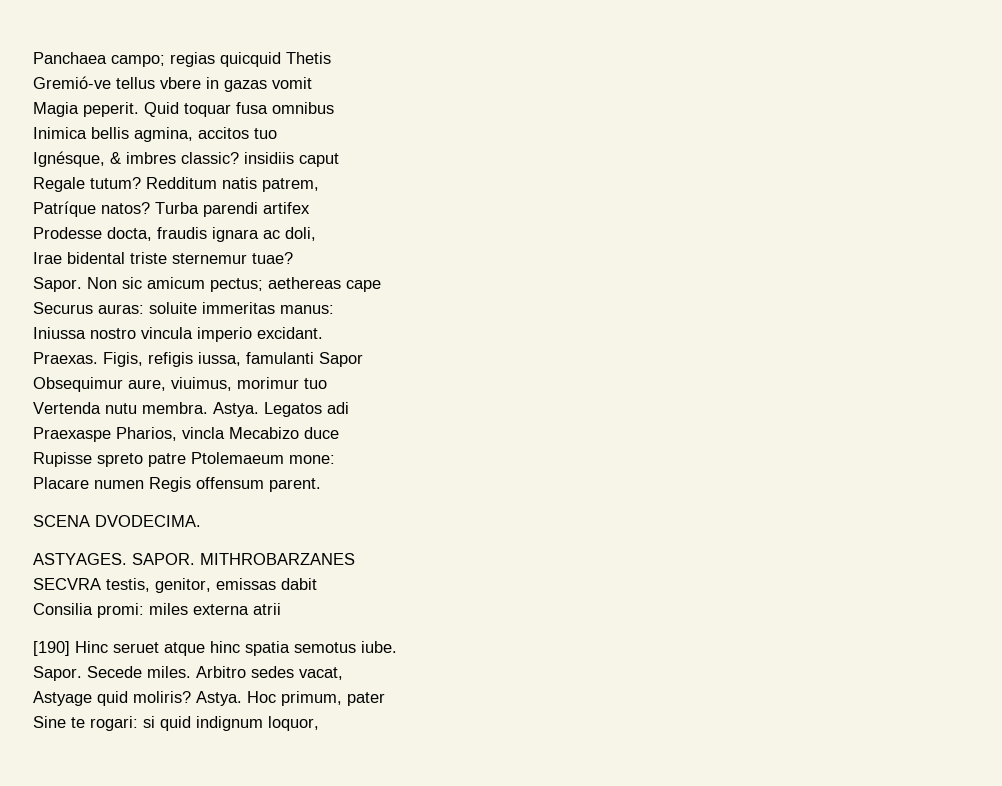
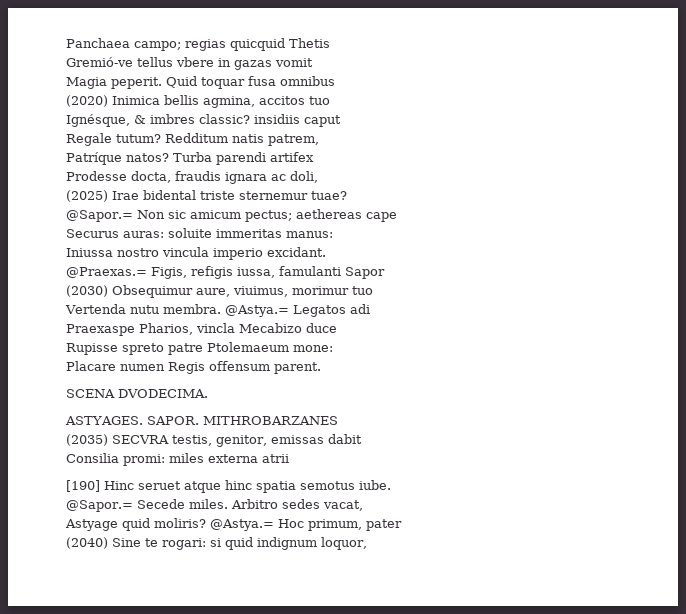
- Inimica bellis agmina, accitos tuo
+ (2020) Inimica bellis agmina, accitos tuo
- Irae bidental triste sternemur tuae?
+ (2025) Irae bidental triste sternemur tuae?
- Sapor. Non sic amicum pectus; aethereas cape
+ @Sapor.= Non sic amicum pectus; aethereas cape
- Praexas. Figis, refigis iussa, famulanti Sapor
+ @Praexas.= Figis, refigis iussa, famulanti Sapor
- Obsequimur aure, viuimus, morimur tuo
+ (2030) Obsequimur aure, viuimus, morimur tuo
- Astya. Legatos adi
+ @Astya.= Legatos adi
- SECVRA testis, genitor, emissas dabit
+ (2035) SECVRA testis, genitor, emissas dabit
- Sapor. Secede miles.
+ @Sapor.= Secede miles.
- Astya. Hoc primum, pater
+ @Astya.= Hoc primum, pater
- Sine te rogari: si quid indignum loquor,
+ (2040) Sine te rogari: si quid indignum loquor,

